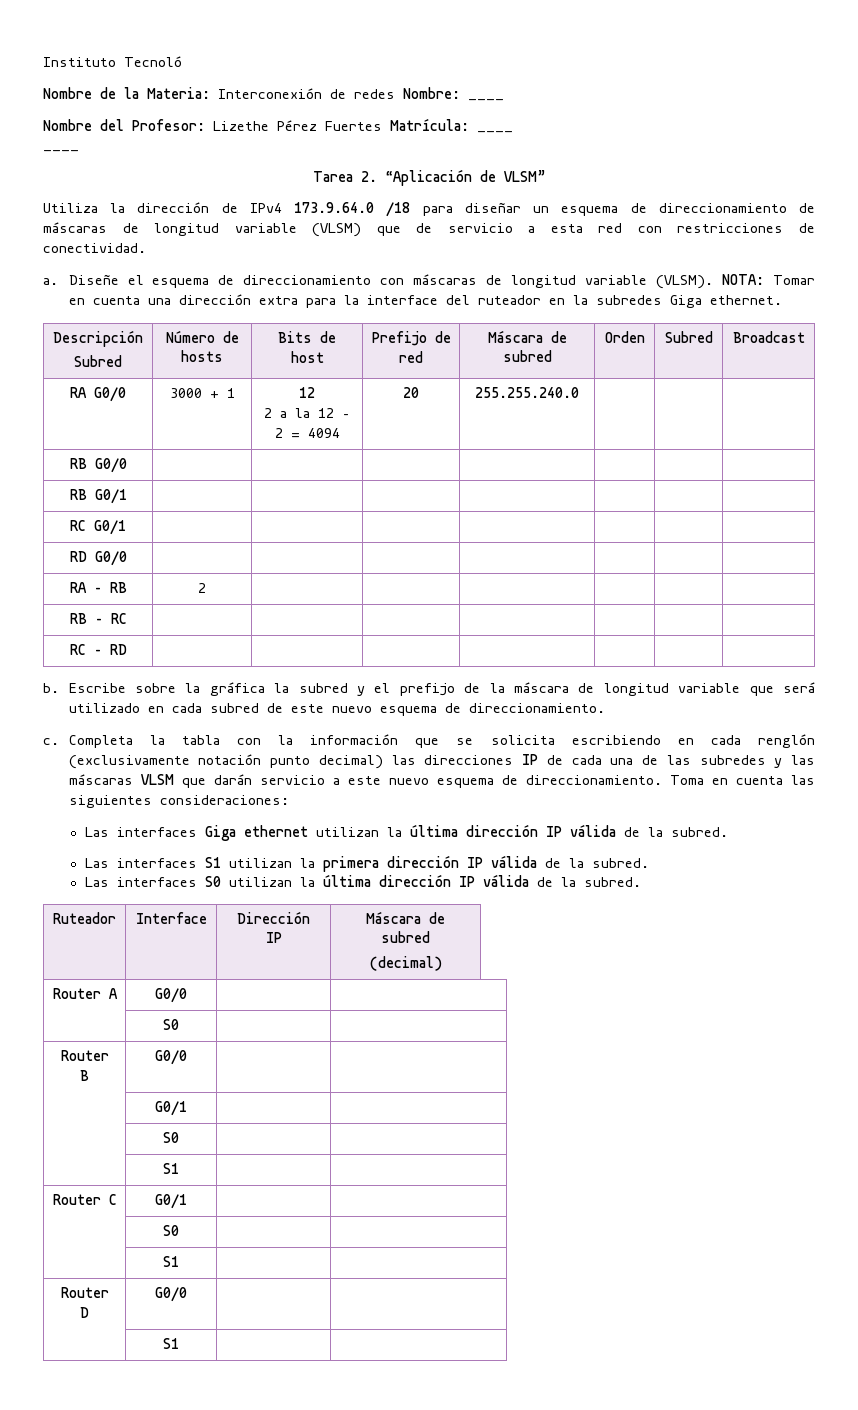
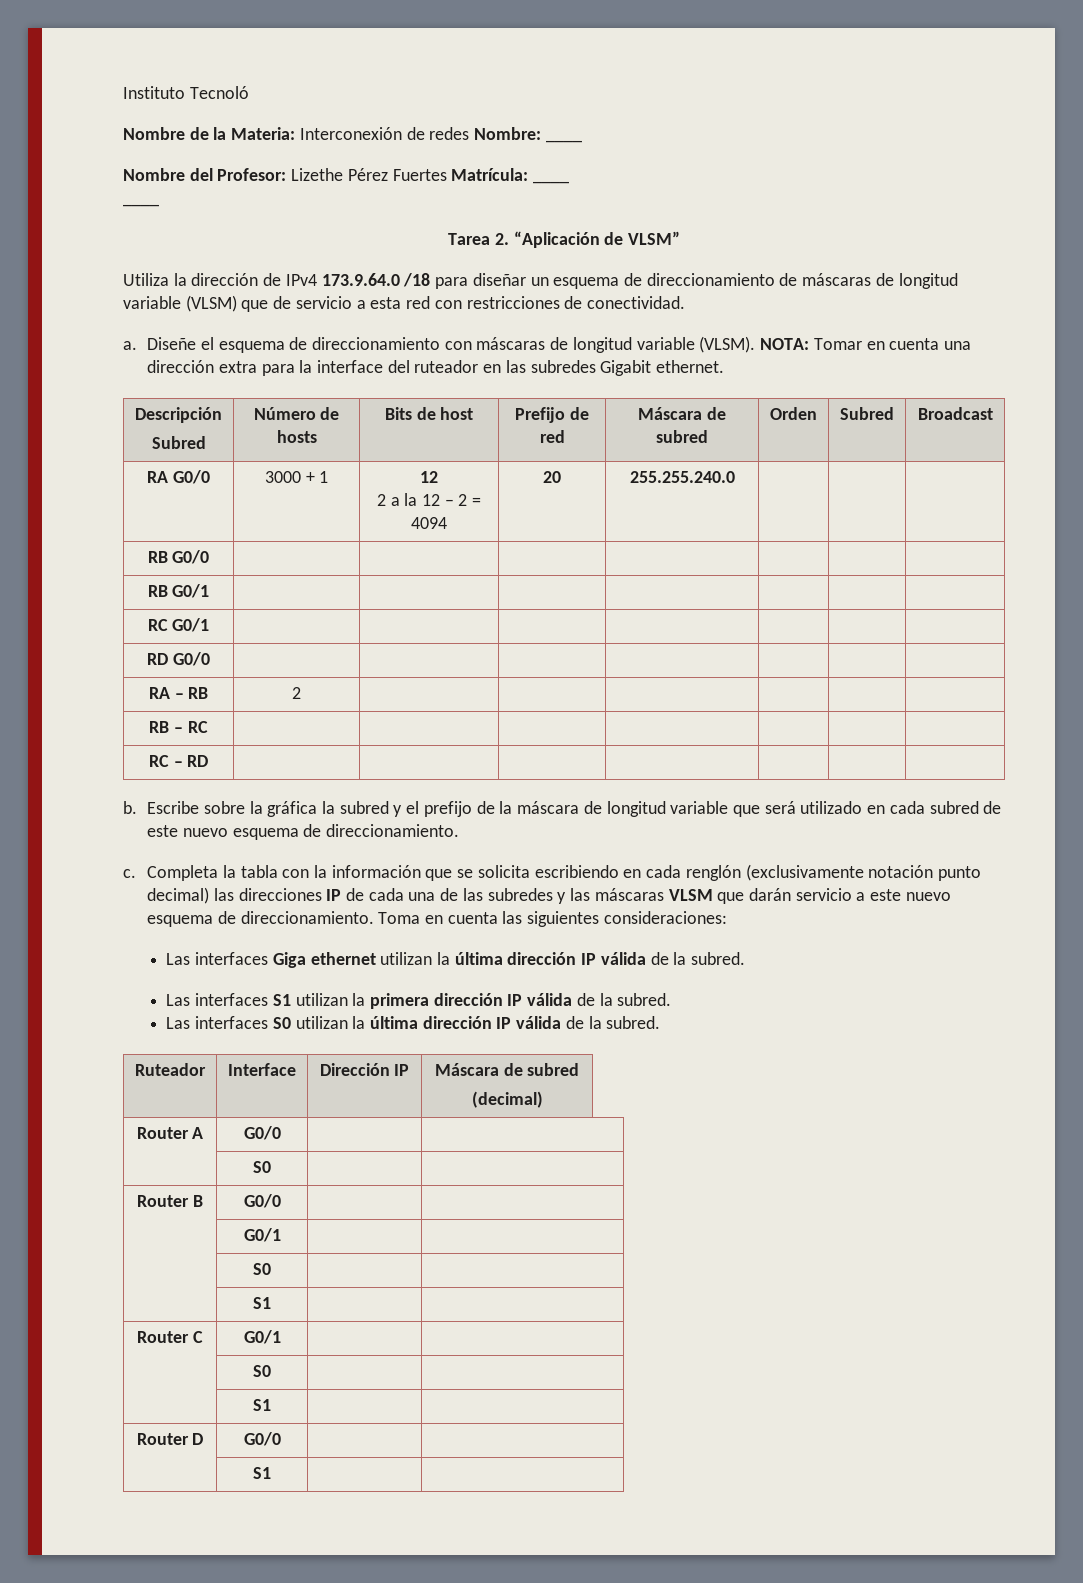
- NOTA: Tomar en cuenta una dirección extra para la interface del ruteador en la subredes Giga ethernet.
+ NOTA: Tomar en cuenta una dirección extra para la interface del ruteador en las subredes Gigabit ethernet.

